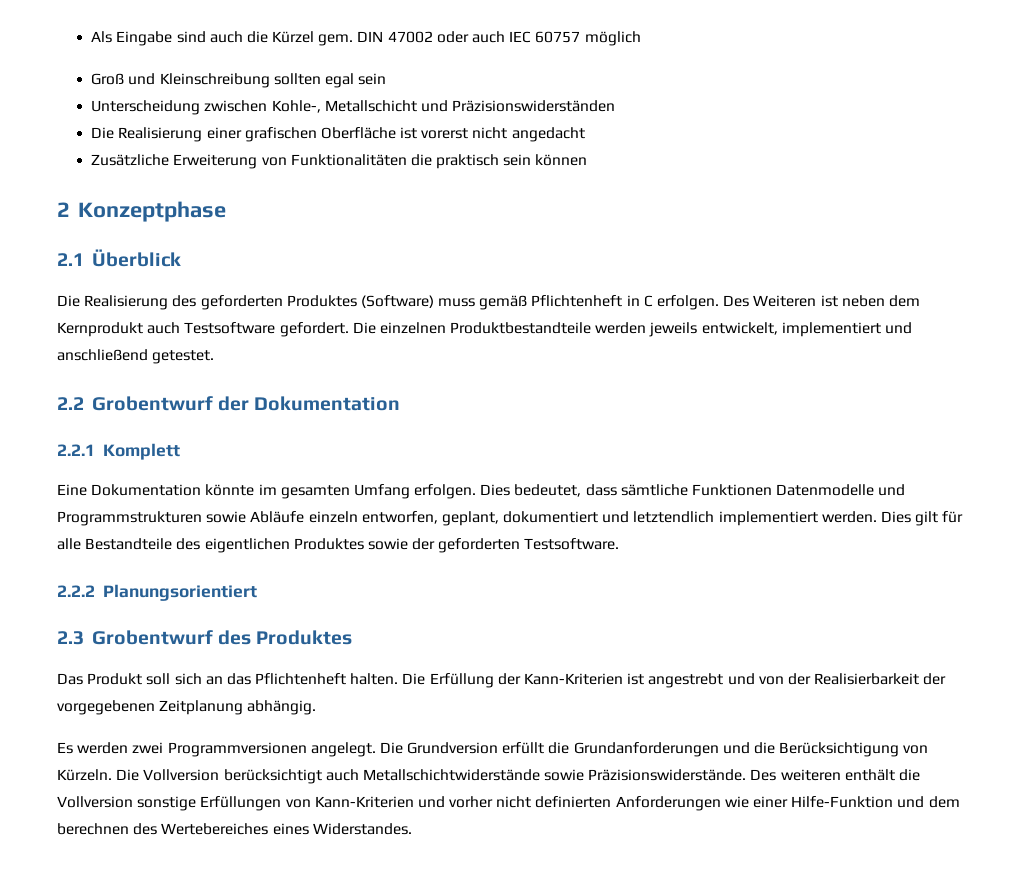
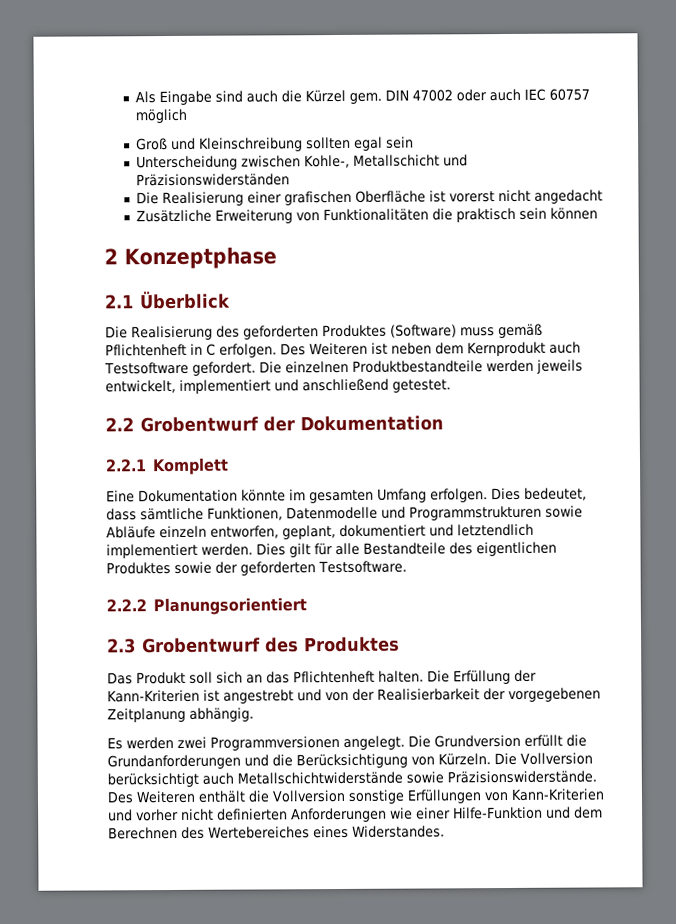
- Dies bedeutet, dass sämtliche Funktionen Datenmodelle und Programmstrukturen sowie Abläufe einzeln entworfen, geplant, dokumentiert und letztendlich implementiert werden.
+ Dies bedeutet, dass sämtliche Funktionen, Datenmodelle und Programmstrukturen sowie Abläufe einzeln entworfen, geplant, dokumentiert und letztendlich implementiert werden.
- Des weiteren enthält die Vollversion sonstige Erfüllungen von Kann-Kriterien und vorher nicht definierten Anforderungen wie einer Hilfe-Funktion und dem berechnen des Wertebereiches eines Widerstandes.
+ Des Weiteren enthält die Vollversion sonstige Erfüllungen von Kann-Kriterien und vorher nicht definierten Anforderungen wie einer Hilfe-Funktion und dem Berechnen des Wertebereiches eines Widerstandes.

